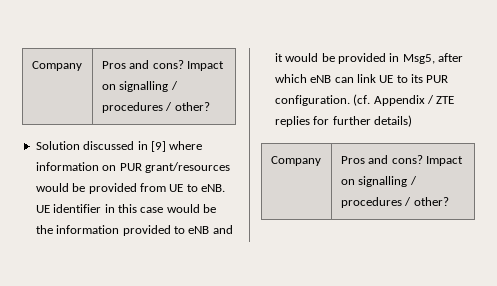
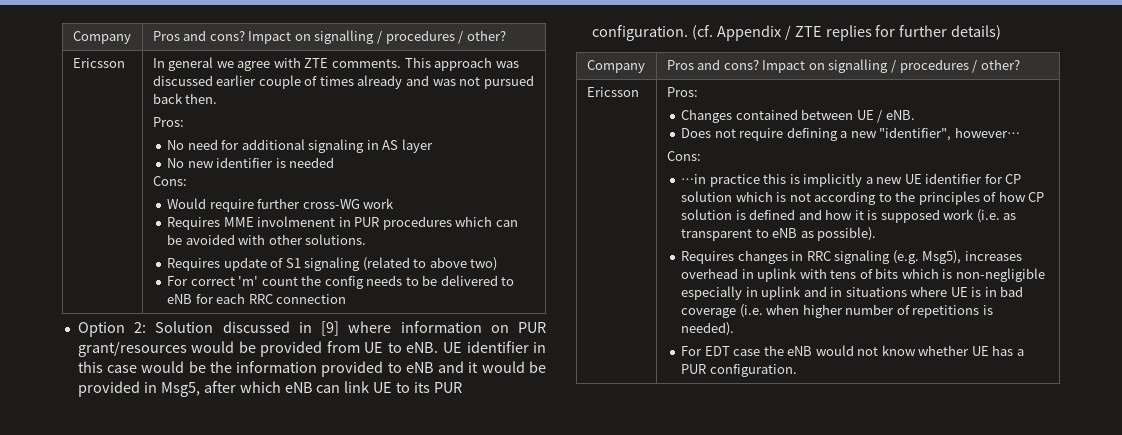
- Solution discussed in [9] where information on PUR grant/resources would be provided from UE to eNB.
+ Ericsson | In general we agree with ZTE comments. This approach was discussed earlier couple of times already and was not pursued back then.
+ Pros:
+ No need for additional signaling in AS layer
+ No new identifier is needed
+ Cons:
+ Would require further cross-WG work
+ Requires MME involmenent in PUR procedures which can be avoided with other solutions.
+ Requires update of S1 signaling (related to above two)
+ For correct 'm' count the config needs to be delivered to eNB for each RRC connection
+ Option 2: Solution discussed in [9] where information on PUR grant/resources would be provided from UE to eNB.
+ Ericsson | Pros:
+ Changes contained between UE / eNB.
+ Does not require defining a new "identifier", however…
+ Cons:
+ …in practice this is implicitly a new UE identifier for CP solution which is not according to the principles of how CP solution is defined and how it is supposed work (i.e. as transparent to eNB as possible).
+ Requires changes in RRC signaling (e.g. Msg5), increases overhead in uplink with tens of bits which is non-negligible especially in uplink and in situations where UE is in bad coverage (i.e. when higher number of repetitions is needed).
+ For EDT case the eNB would not know whether UE has a PUR configuration.

